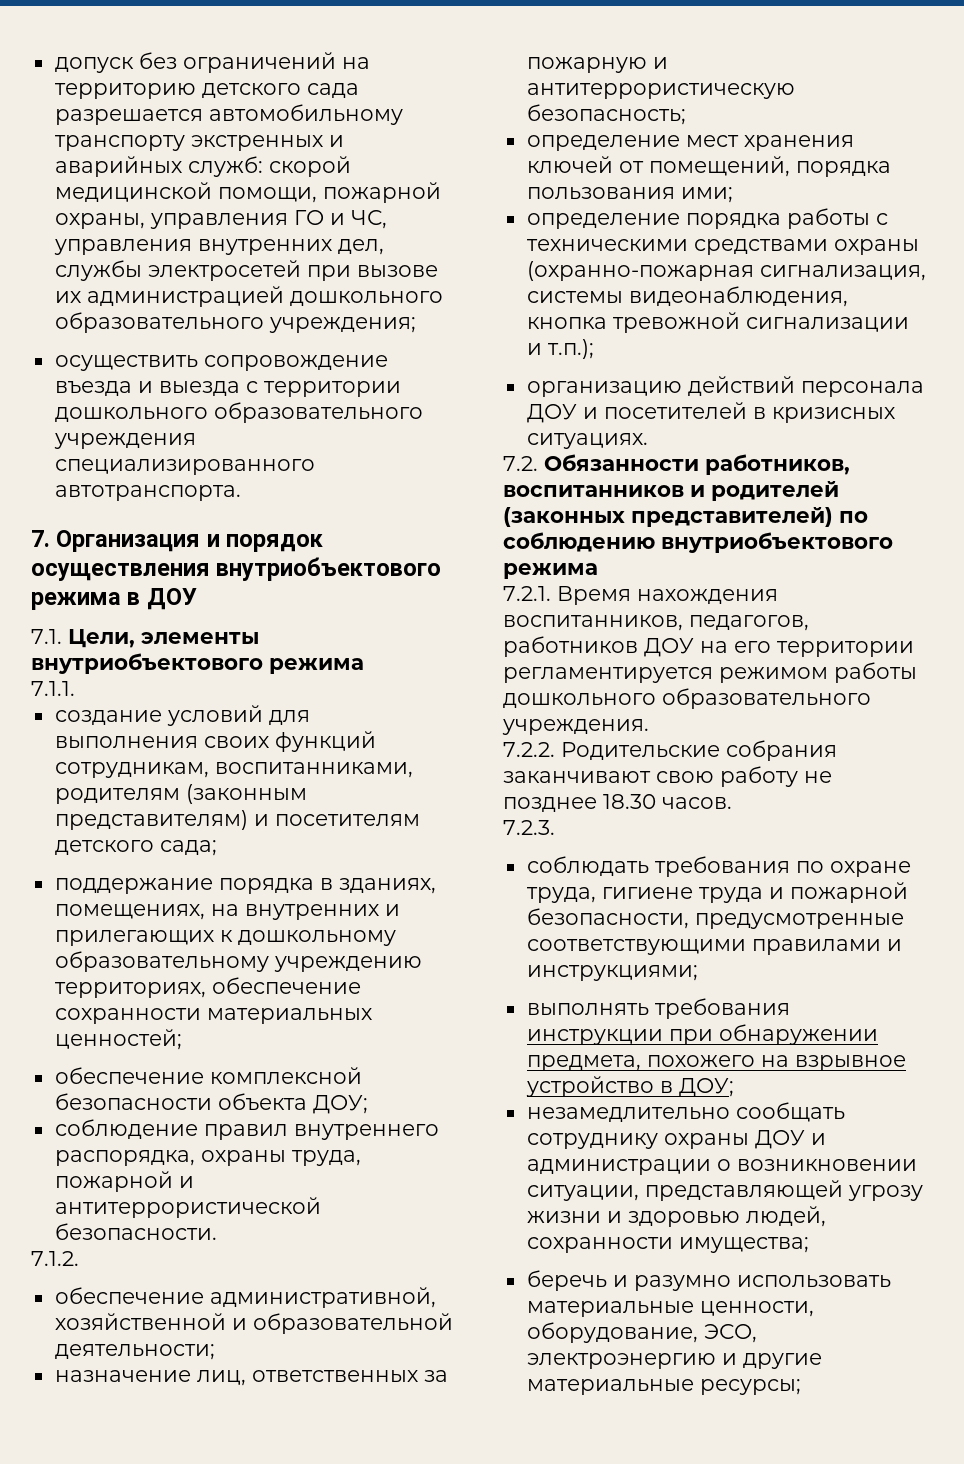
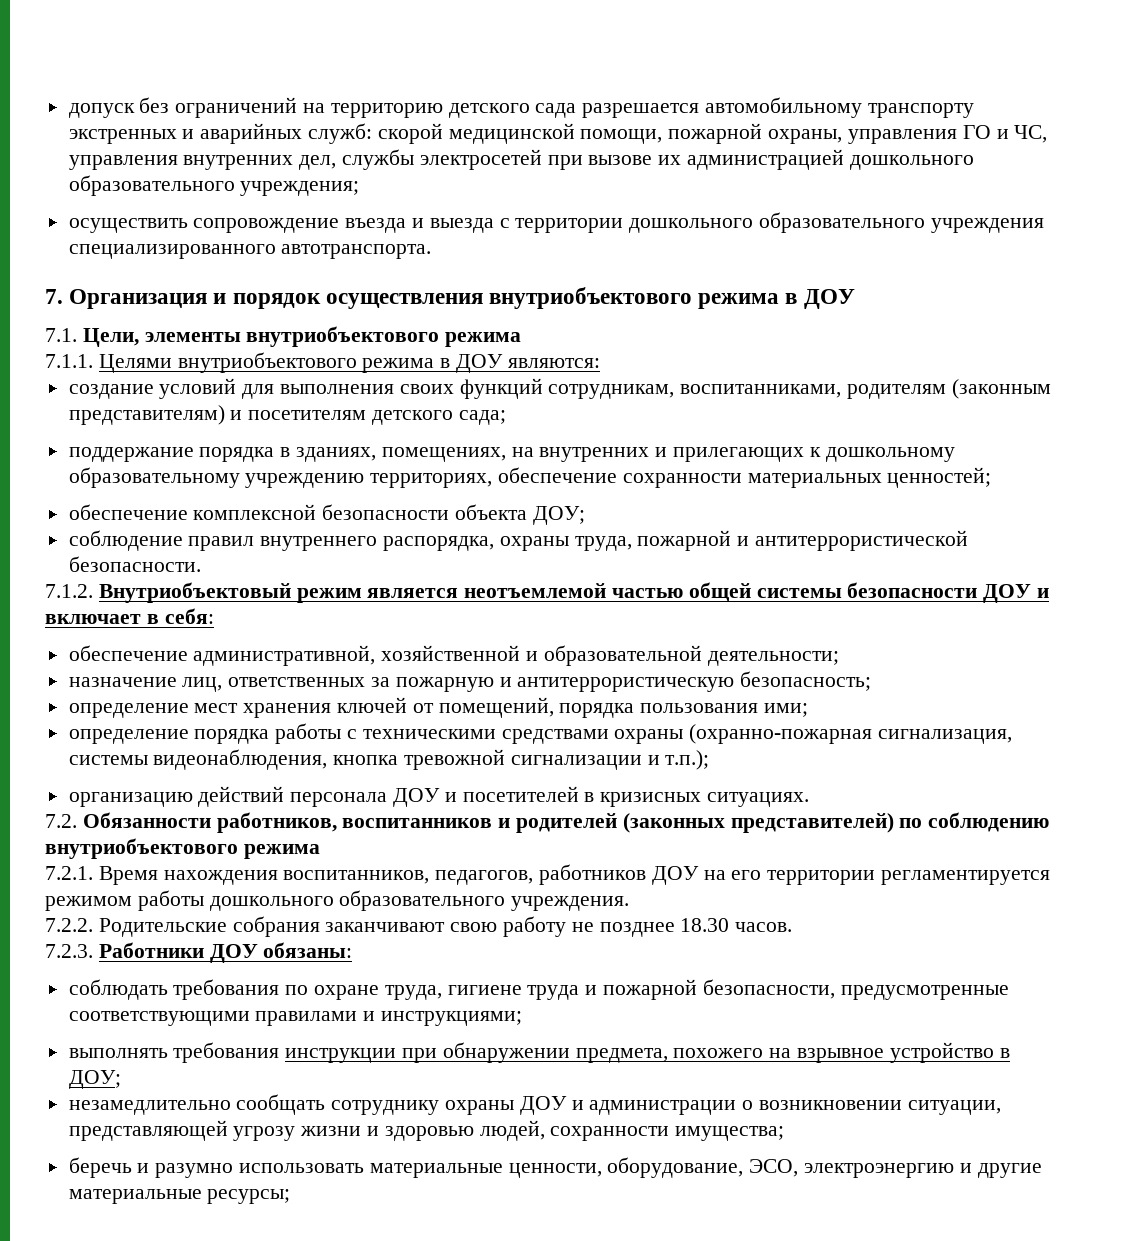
- 7.1.1.
+ 7.1.1. Целями внутриобъектового режима в ДОУ являются:
- 7.1.2.
+ 7.1.2. Внутриобъектовый режим является неотъемлемой частью общей системы безопасности ДОУ и включает в себя:
- 7.2.3.
+ 7.2.3. Работники ДОУ обязаны:

